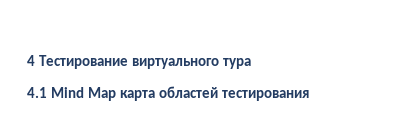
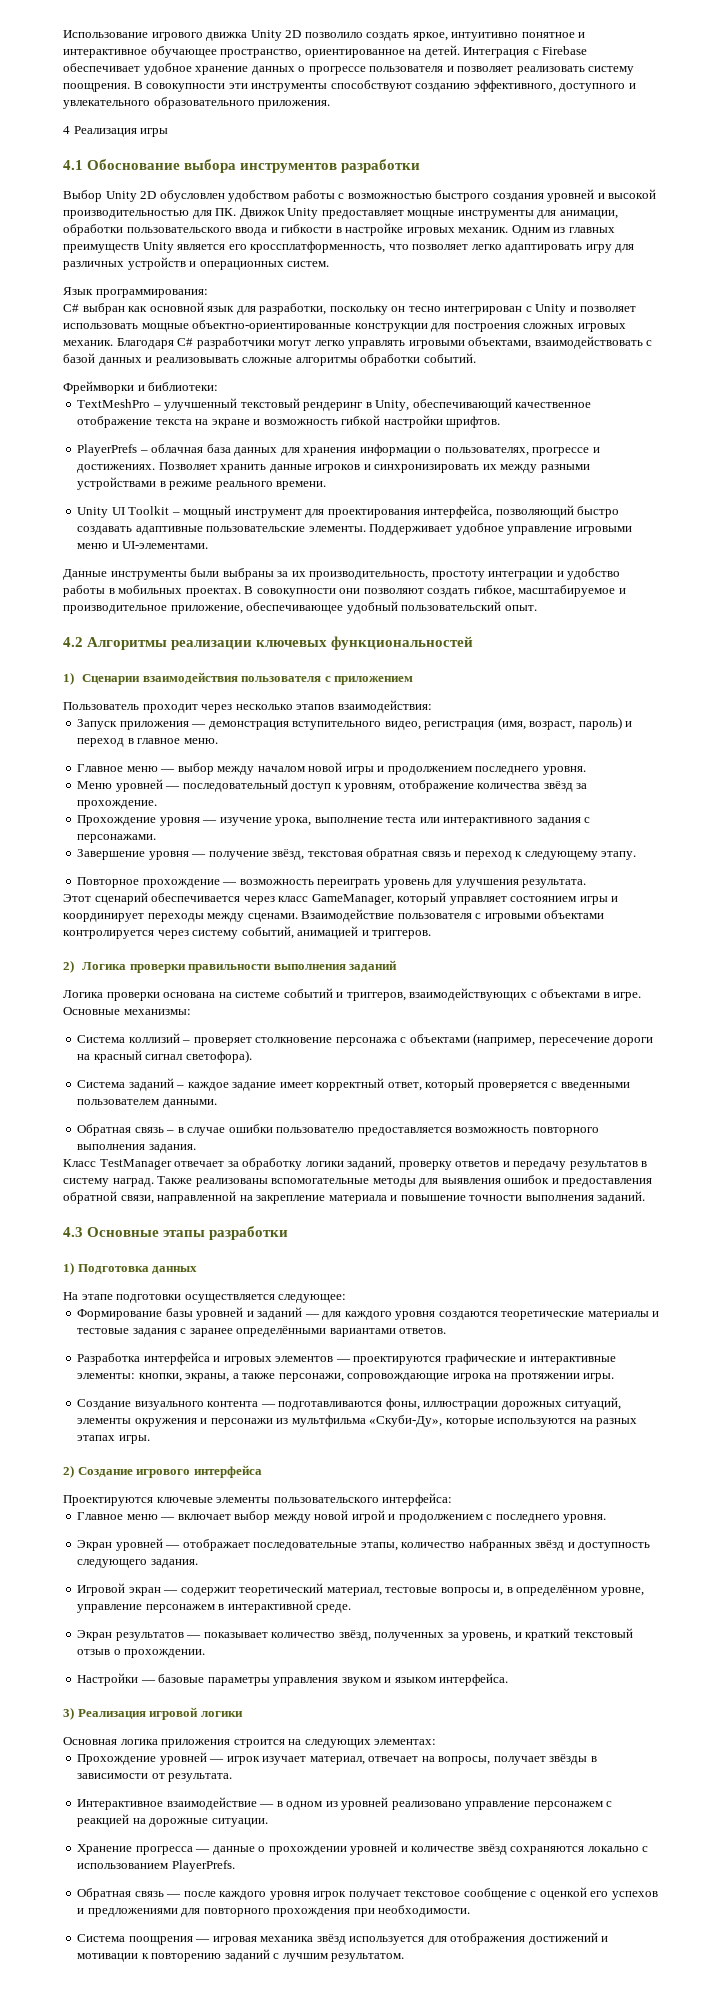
- 4 Тестирование виртуального тура
- 4.1 Mind Map карта областей тестирования
+ Использование игрового движка Unity 2D позволило создать яркое, интуитивно понятное и интерактивное обучающее пространство, ориентированное на детей. Интеграция с Firebase обеспечивает удобное хранение данных о прогрессе пользователя и позволяет реализовать систему поощрения. В совокупности эти инструменты способствуют созданию эффективного, доступного и увлекательного образовательного приложения.
+ 4 Реализация игры
+ 4.1 Обоснование выбора инструментов разработки
+ Выбор Unity 2D обусловлен удобством работы с возможностью быстрого создания уровней и высокой производительностью для ПК. Движок Unity предоставляет мощные инструменты для анимации, обработки пользовательского ввода и гибкости в настройке игровых механик. Одним из главных преимуществ Unity является его кроссплатформенность, что позволяет легко адаптировать игру для различных устройств и операционных систем.
+ Язык программирования:
+ C# выбран как основной язык для разработки, поскольку он тесно интегрирован с Unity и позволяет использовать мощные объектно-ориентированные конструкции для построения сложных игровых механик. Благодаря C# разработчики могут легко управлять игровыми объектами, взаимодействовать с базой данных и реализовывать сложные алгоритмы обработки событий.
+ Фреймворки и библиотеки:
+ TextMeshPro – улучшенный текстовый рендеринг в Unity, обеспечивающий качественное отображение текста на экране и возможность гибкой настройки шрифтов.
+ PlayerPrefs – облачная база данных для хранения информации о пользователях, прогрессе и достижениях. Позволяет хранить данные игроков и синхронизировать их между разными устройствами в режиме реального времени.
+ Unity UI Toolkit – мощный инструмент для проектирования интерфейса, позволяющий быстро создавать адаптивные пользовательские элементы. Поддерживает удобное управление игровыми меню и UI-элементами.
+ Данные инструменты были выбраны за их производительность, простоту интеграции и удобство работы в мобильных проектах. В совокупности они позволяют создать гибкое, масштабируемое и производительное приложение, обеспечивающее удобный пользовательский опыт.
+ 4.2 Алгоритмы реализации ключевых функциональностей
+ 1) Сценарии взаимодействия пользователя с приложением
+ Пользователь проходит через несколько этапов взаимодействия:
+ Запуск приложения — демонстрация вступительного видео, регистрация (имя, возраст, пароль) и переход в главное меню.
+ Главное меню — выбор между началом новой игры и продолжением последнего уровня.
+ Меню уровней — последовательный доступ к уровням, отображение количества звёзд за прохождение.
+ Прохождение уровня — изучение урока, выполнение теста или интерактивного задания с персонажами.
+ Завершение уровня — получение звёзд, текстовая обратная связь и переход к следующему этапу.
+ Повторное прохождение — возможность переиграть уровень для улучшения результата.
+ Этот сценарий обеспечивается через класс GameManager, который управляет состоянием игры и координирует переходы между сценами. Взаимодействие пользователя с игровыми объектами контролируется через систему событий, анимацией и триггеров.
+ 2) Логика проверки правильности выполнения заданий
+ Логика проверки основана на системе событий и триггеров, взаимодействующих с объектами в игре. Основные механизмы:
+ Система коллизий – проверяет столкновение персонажа с объектами (например, пересечение дороги на красный сигнал светофора).
+ Система заданий – каждое задание имеет корректный ответ, который проверяется с введенными пользователем данными.
+ Обратная связь – в случае ошибки пользователю предоставляется возможность повторного выполнения задания.
+ Класс TestManager отвечает за обработку логики заданий, проверку ответов и передачу результатов в систему наград. Также реализованы вспомогательные методы для выявления ошибок и предоставления обратной связи, направленной на закрепление материала и повышение точности выполнения заданий.
+ 4.3 Основные этапы разработки
+ 1) Подготовка данных
+ На этапе подготовки осуществляется следующее:
+ Формирование базы уровней и заданий — для каждого уровня создаются теоретические материалы и тестовые задания с заранее определёнными вариантами ответов.
+ Разработка интерфейса и игровых элементов — проектируются графические и интерактивные элементы: кнопки, экраны, а также персонажи, сопровождающие игрока на протяжении игры.
+ Создание визуального контента — подготавливаются фоны, иллюстрации дорожных ситуаций, элементы окружения и персонажи из мультфильма «Скуби-Ду», которые используются на разных этапах игры.
+ 2) Создание игрового интерфейса
+ Проектируются ключевые элементы пользовательского интерфейса:
+ Главное меню — включает выбор между новой игрой и продолжением с последнего уровня.
+ Экран уровней — отображает последовательные этапы, количество набранных звёзд и доступность следующего задания.
+ Игровой экран — содержит теоретический материал, тестовые вопросы и, в определённом уровне, управление персонажем в интерактивной среде.
+ Экран результатов — показывает количество звёзд, полученных за уровень, и краткий текстовый отзыв о прохождении.
+ Настройки — базовые параметры управления звуком и языком интерфейса.
+ 3) Реализация игровой логики
+ Основная логика приложения строится на следующих элементах:
+ Прохождение уровней — игрок изучает материал, отвечает на вопросы, получает звёзды в зависимости от результата.
+ Интерактивное взаимодействие — в одном из уровней реализовано управление персонажем с реакцией на дорожные ситуации.
+ Хранение прогресса — данные о прохождении уровней и количестве звёзд сохраняются локально с использованием PlayerPrefs.
+ Обратная связь — после каждого уровня игрок получает текстовое сообщение с оценкой его успехов и предложениями для повторного прохождения при необходимости.
+ Система поощрения — игровая механика звёзд используется для отображения достижений и мотивации к повторению заданий с лучшим результатом.

